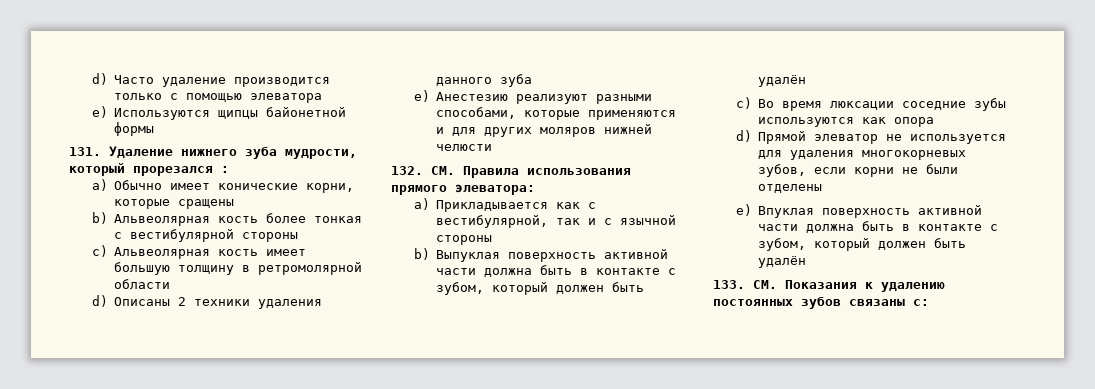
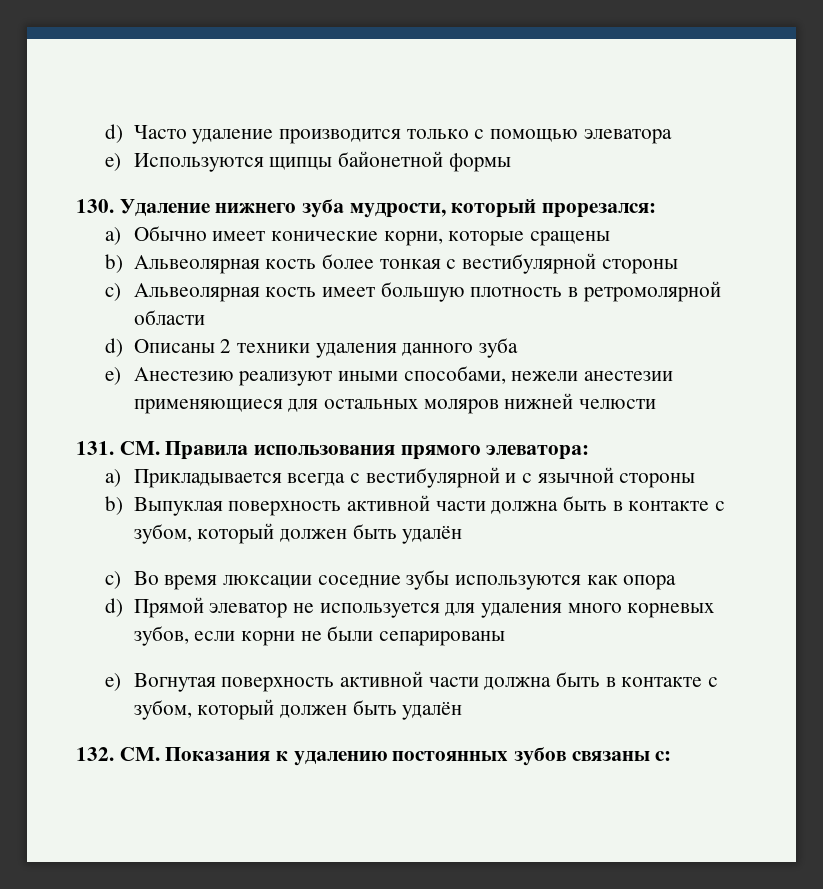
- 131. Удаление нижнего зуба мудрости, который прорезался :
+ 130. Удаление нижнего зуба мудрости, который прорезался:
- c) Альвеолярная кость имеет большую толщину в ретромолярной области
+ c) Альвеолярная кость имеет большую плотность в ретромолярной области
- e) Анестезию реализуют разными способами, которые применяются и для других моляров нижней челюсти
+ e) Анестезию реализуют иными способами, нежели анестезии применяющиеся для остальных моляров нижней челюсти
- 132. СМ. Правила использования прямого элеватора:
+ 131. СМ. Правила использования прямого элеватора:
- a) Прикладывается как с вестибулярной, так и с язычной стороны
+ a) Прикладывается всегда с вестибулярной и с язычной стороны
- d) Прямой элеватор не используется для удаления многокорневых зубов, если корни не были отделены
- e) Впуклая поверхность активной части должна быть в контакте с зубом, который должен быть удалён
+ d) Прямой элеватор не используется для удаления много корневых зубов, если корни не были сепарированы
+ e) Вогнутая поверхность активной части должна быть в контакте с зубом, который должен быть удалён
- 133. СМ. Показания к удалению постоянных зубов связаны с:
+ 132. СМ. Показания к удалению постоянных зубов связаны с:

